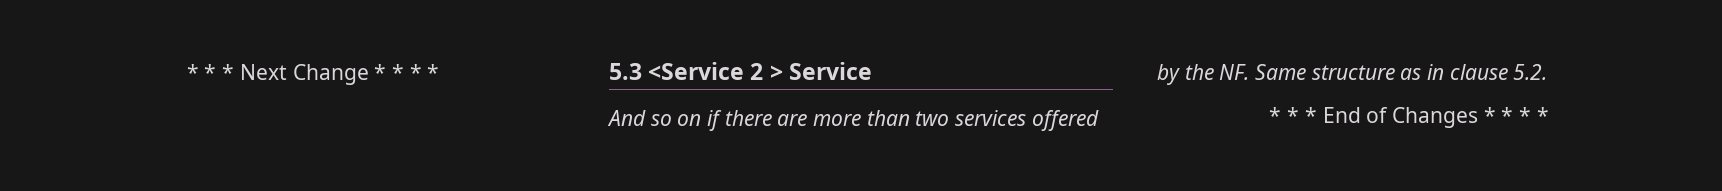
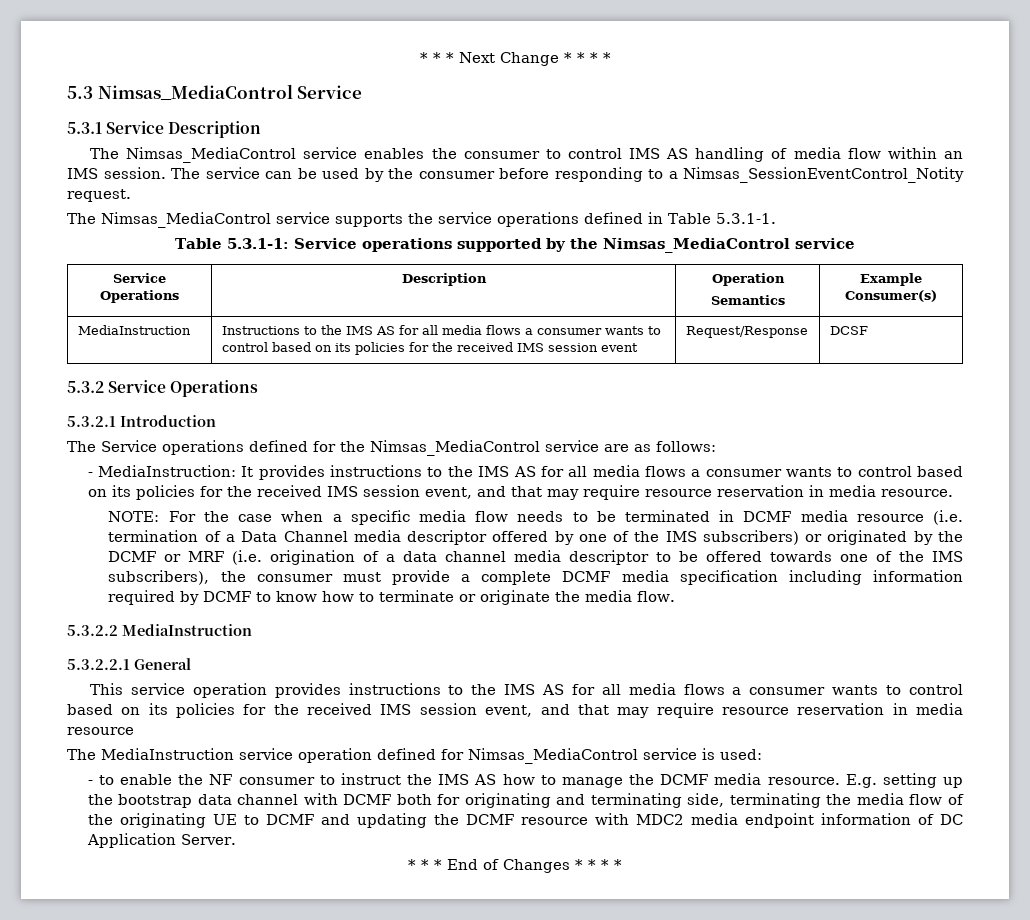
- 5.3 <Service 2 > Service
- And so on if there are more than two services offered by the NF. Same structure as in clause 5.2.
+ 5.3 Nimsas_MediaControl Service
+ 5.3.1 Service Description
+ The Nimsas_MediaControl service enables the consumer to control IMS AS handling of media flow within an IMS session. The service can be used by the consumer before responding to a Nimsas_SessionEventControl_Notity request.
+ The Nimsas_MediaControl service supports the service operations defined in Table 5.3.1-1.
+ Table 5.3.1-1: Service operations supported by the Nimsas_MediaControl service
+ Service Operations | Description | Operation
+ Semantics | Example Consumer(s)
+ MediaInstruction | Instructions to the IMS AS for all media flows a consumer wants to control based on its policies for the received IMS session event | Request/Response | DCSF
+ 5.3.2 Service Operations
+ 5.3.2.1 Introduction
+ The Service operations defined for the Nimsas_MediaControl service are as follows:
+ - MediaInstruction: It provides instructions to the IMS AS for all media flows a consumer wants to control based on its policies for the received IMS session event, and that may require resource reservation in media resource.
+ NOTE: For the case when a specific media flow needs to be terminated in DCMF media resource (i.e. termination of a Data Channel media descriptor offered by one of the IMS subscribers) or originated by the DCMF or MRF (i.e. origination of a data channel media descriptor to be offered towards one of the IMS subscribers), the consumer must provide a complete DCMF media specification including information required by DCMF to know how to terminate or originate the media flow.
+ 5.3.2.2 MediaInstruction
+ 5.3.2.2.1 General
+ This service operation provides instructions to the IMS AS for all media flows a consumer wants to control based on its policies for the received IMS session event, and that may require resource reservation in media resource
+ The MediaInstruction service operation defined for Nimsas_MediaControl service is used:
+ - to enable the NF consumer to instruct the IMS AS how to manage the DCMF media resource. E.g. setting up the bootstrap data channel with DCMF both for originating and terminating side, terminating the media flow of the originating UE to DCMF and updating the DCMF resource with MDC2 media endpoint information of DC Application Server.

